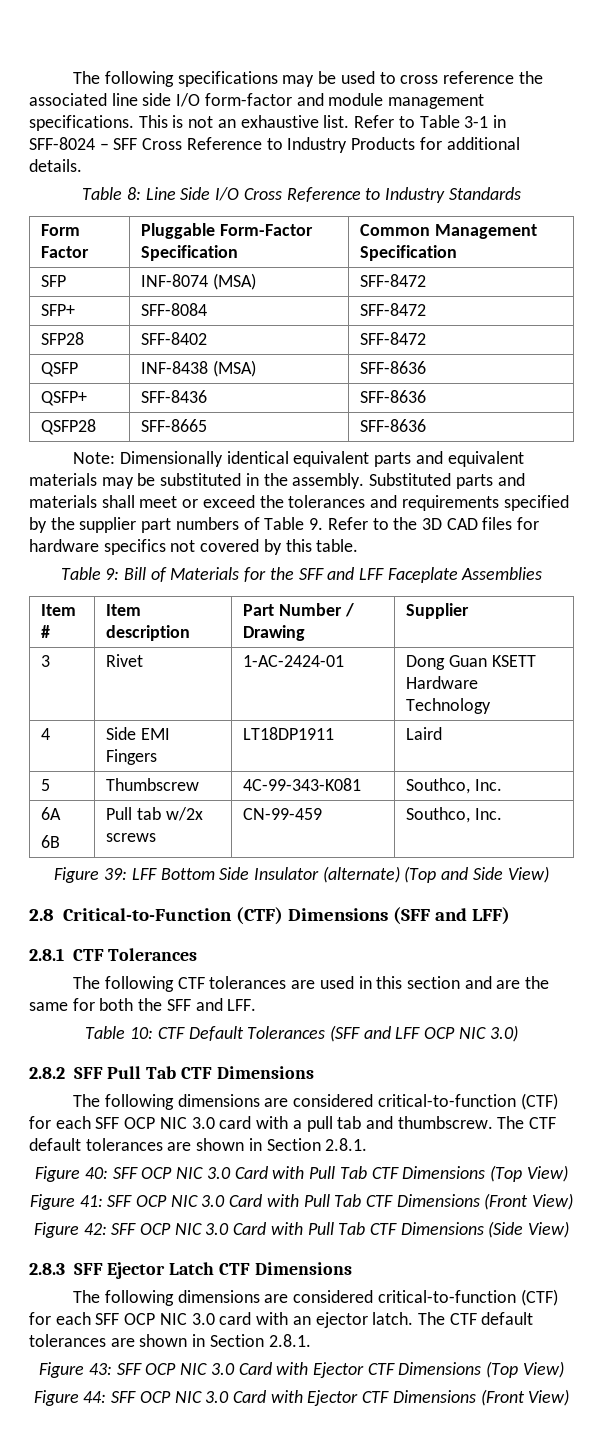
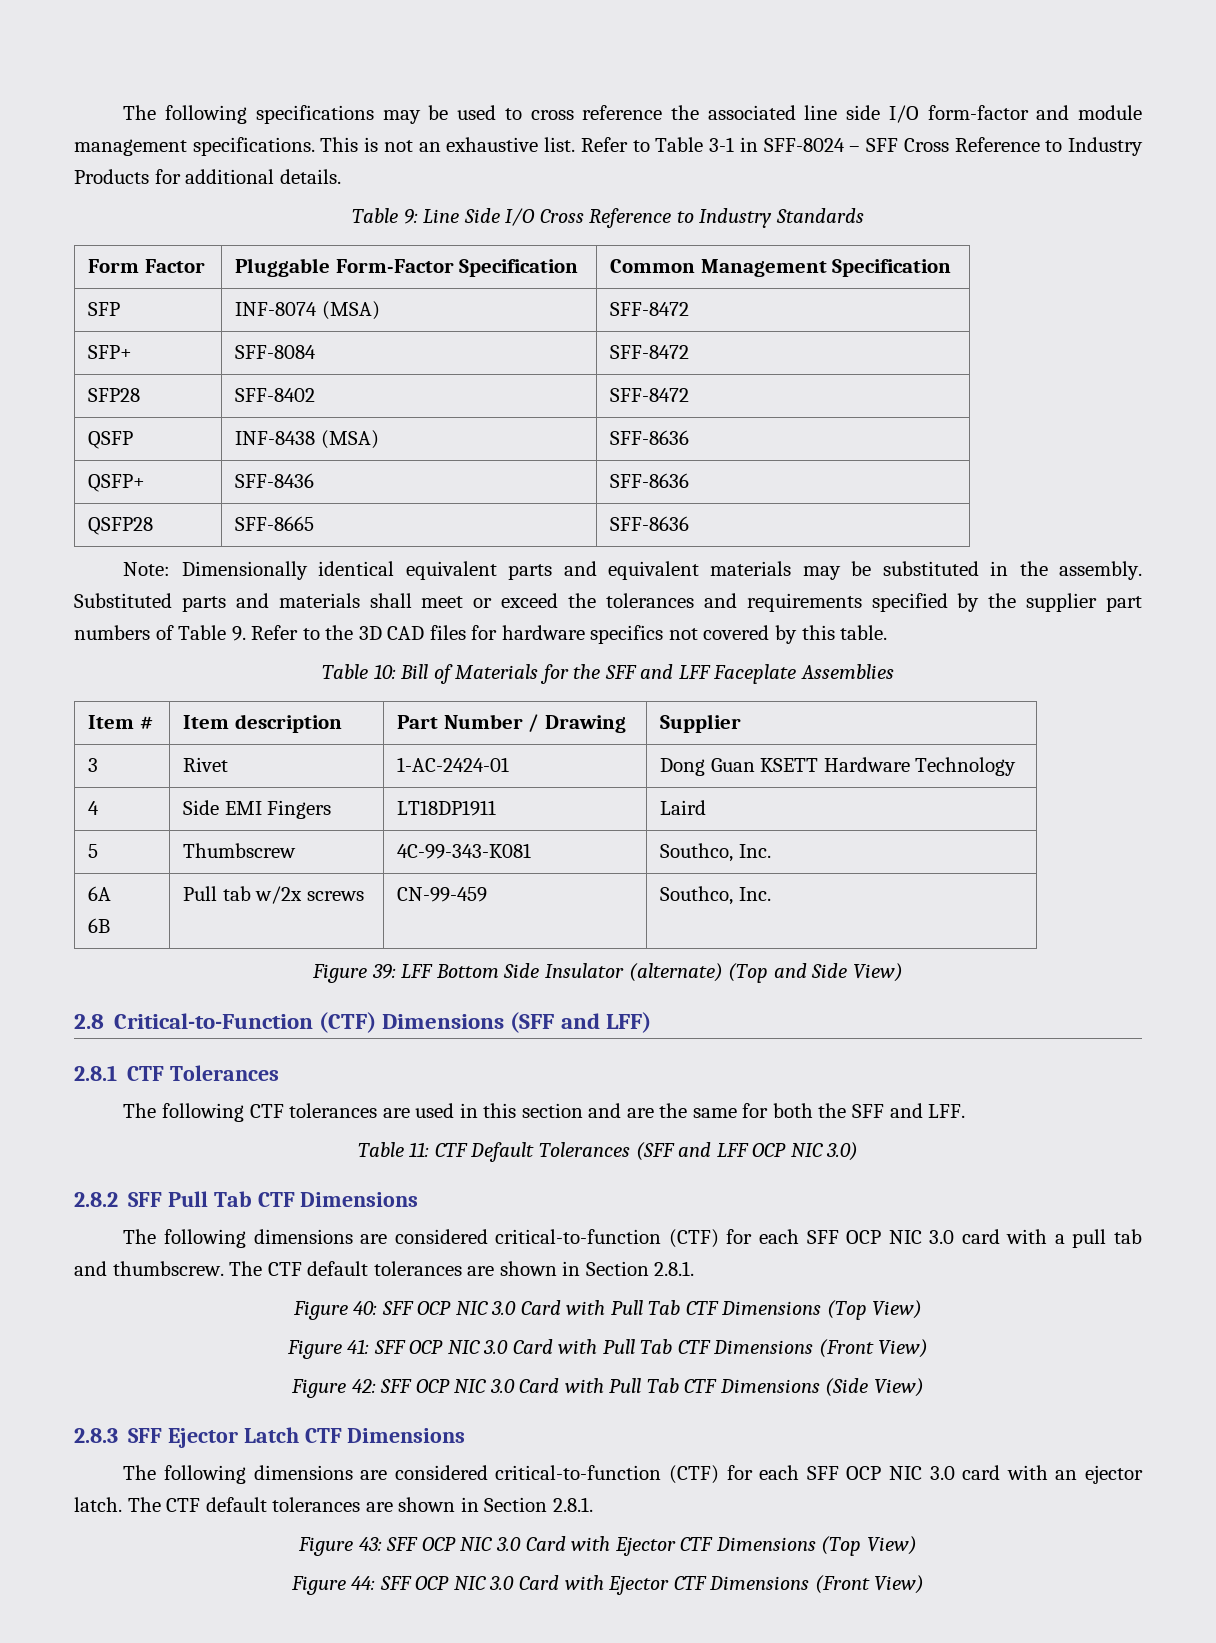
- Table 8: Line Side I/O Cross Reference to Industry Standards
+ Table 9: Line Side I/O Cross Reference to Industry Standards
- Table 9: Bill of Materials for the SFF and LFF Faceplate Assemblies
+ Table 10: Bill of Materials for the SFF and LFF Faceplate Assemblies
- Table 10: CTF Default Tolerances (SFF and LFF OCP NIC 3.0)
+ Table 11: CTF Default Tolerances (SFF and LFF OCP NIC 3.0)

